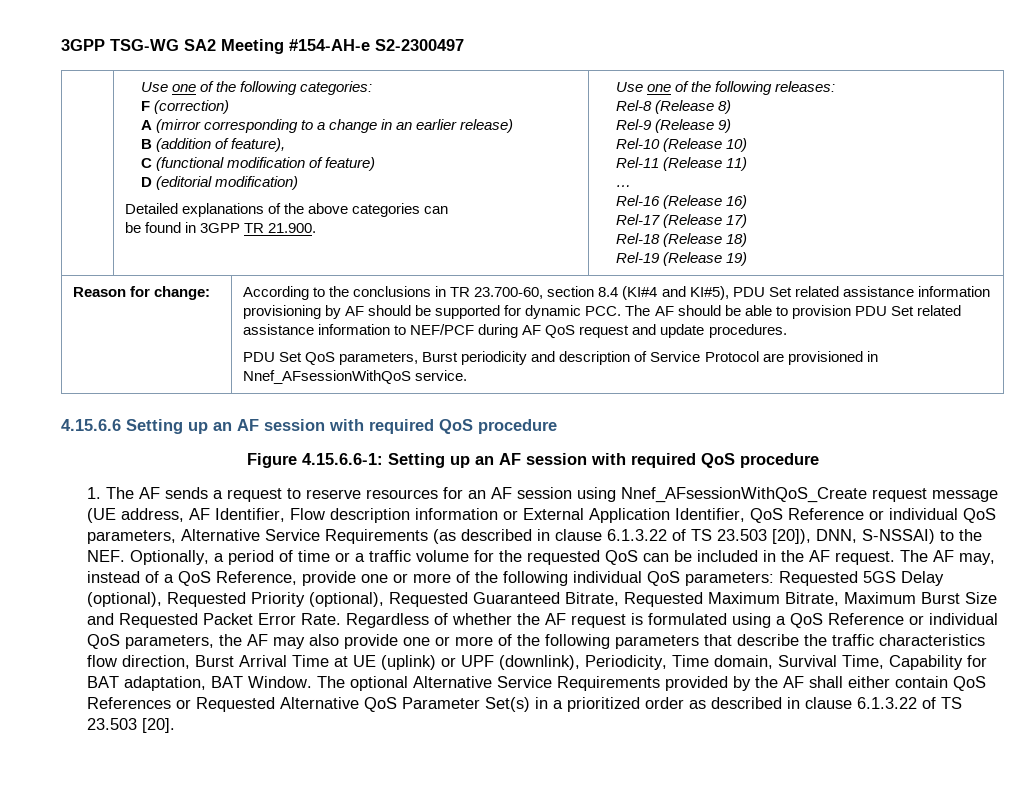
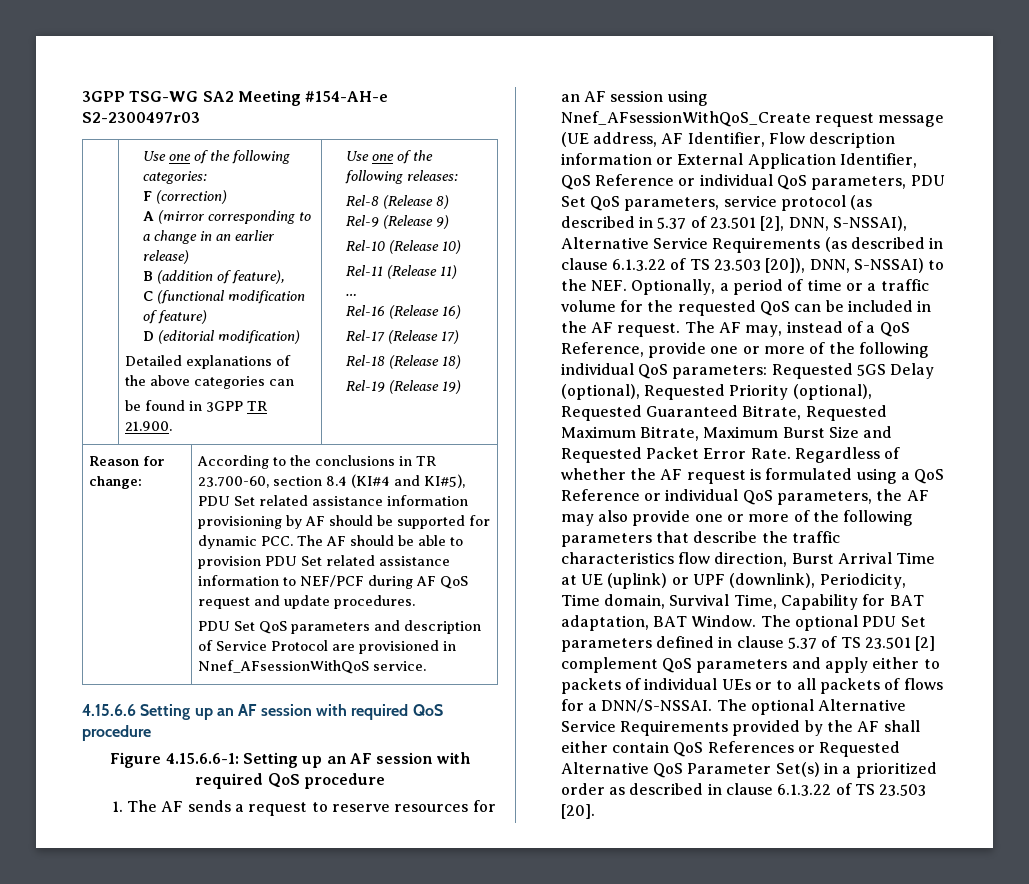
- 3GPP TSG-WG SA2 Meeting #154-AH-e S2-2300497
+ 3GPP TSG-WG SA2 Meeting #154-AH-e S2-2300497r03
- PDU Set QoS parameters, Burst periodicity and description of Service Protocol are provisioned in Nnef_AFsessionWithQoS service.
+ PDU Set QoS parameters and description of Service Protocol are provisioned in Nnef_AFsessionWithQoS service.
- 1. The AF sends a request to reserve resources for an AF session using Nnef_AFsessionWithQoS_Create request message (UE address, AF Identifier, Flow description information or External Application Identifier, QoS Reference or individual QoS parameters, Alternative Service Requirements (as described in clause 6.1.3.22 of TS 23.503 [20]), DNN, S-NSSAI) to the NEF. Optionally, a period of time or a traffic volume for the requested QoS can be included in the AF request.
+ 1. The AF sends a request to reserve resources for an AF session using Nnef_AFsessionWithQoS_Create request message (UE address, AF Identifier, Flow description information or External Application Identifier, QoS Reference or individual QoS parameters, PDU Set QoS parameters, service protocol (as described in 5.37 of 23.501 [2], DNN, S-NSSAI), Alternative Service Requirements (as described in clause 6.1.3.22 of TS 23.503 [20]), DNN, S-NSSAI) to the NEF. Optionally, a period of time or a traffic volume for the requested QoS can be included in the AF request.
- The optional Alternative Service Requirements provided by the AF shall either contain QoS References or Requested Alternative QoS Parameter Set(s) in a prioritized order as described in clause 6.1.3.22 of TS 23.503 [20].
+ The optional PDU Set parameters defined in clause 5.37 of TS 23.501 [2] complement QoS parameters and apply either to packets of individual UEs or to all packets of flows for a DNN/S-NSSAI. The optional Alternative Service Requirements provided by the AF shall either contain QoS References or Requested Alternative QoS Parameter Set(s) in a prioritized order as described in clause 6.1.3.22 of TS 23.503 [20].

